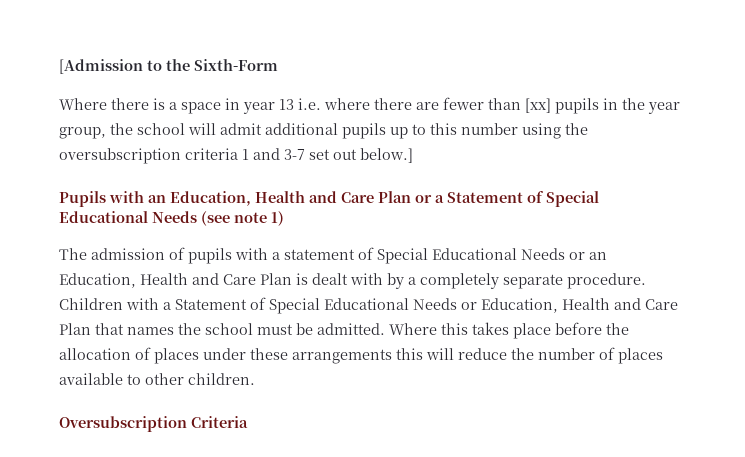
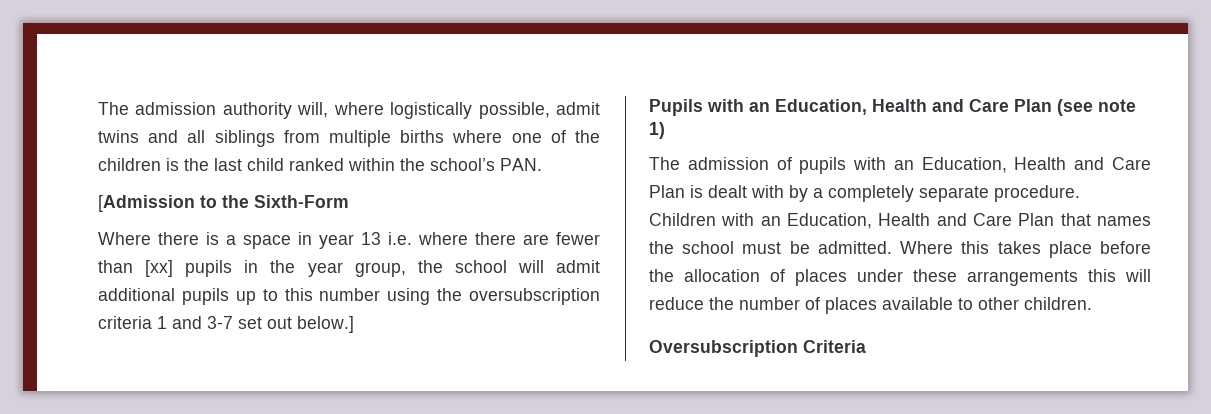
+ The admission authority will, where logistically possible, admit twins and all siblings from multiple births where one of the children is the last child ranked within the school’s PAN.
- Pupils with an Education, Health and Care Plan or a Statement of Special Educational Needs (see note 1)
+ Pupils with an Education, Health and Care Plan (see note 1)
- The admission of pupils with a statement of Special Educational Needs or an Education, Health and Care Plan is dealt with by a completely separate procedure.
+ The admission of pupils with an Education, Health and Care Plan is dealt with by a completely separate procedure.
- Children with a Statement of Special Educational Needs or Education, Health and Care Plan that names the school must be admitted.
+ Children with an Education, Health and Care Plan that names the school must be admitted.

